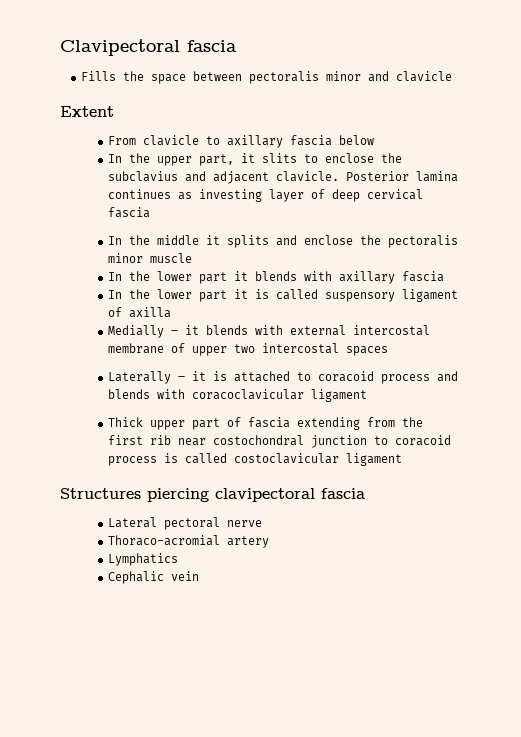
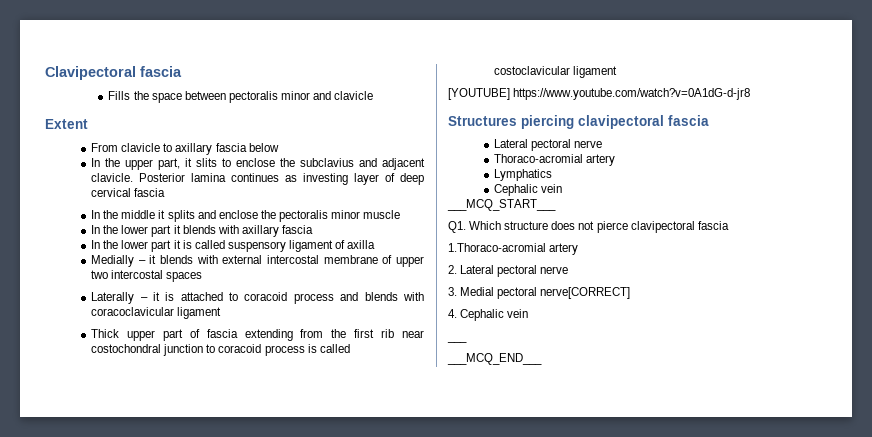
+ [YOUTUBE] https://www.youtube.com/watch?v=0A1dG-d-jr8
+ ___MCQ_START___
+ Q1. Which structure does not pierce clavipectoral fascia
+ 1.Thoraco-acromial artery
+ 2. Lateral pectoral nerve
+ 3. Medial pectoral nerve[CORRECT]
+ 4. Cephalic vein
+ ___
+ ___MCQ_END___

